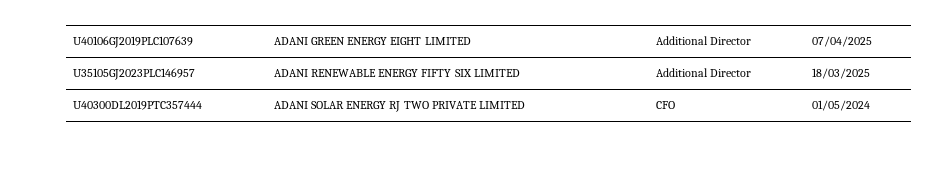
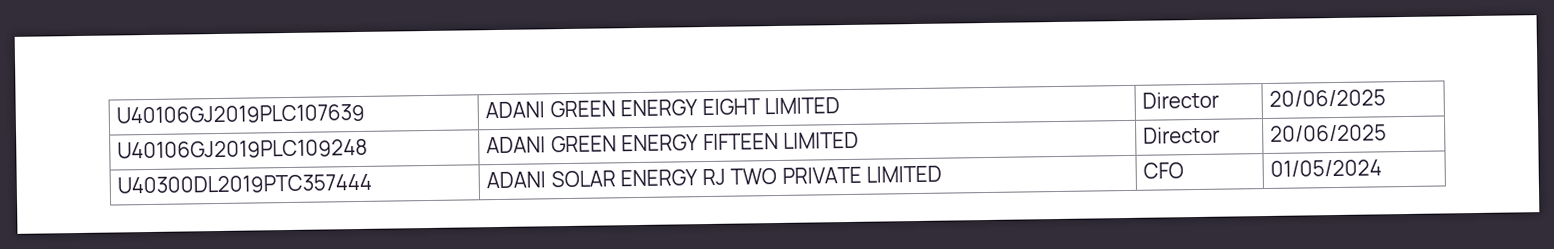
- U40106GJ2019PLC107639 | ADANI GREEN ENERGY EIGHT LIMITED | Additional Director | 07/04/2025
- U35105GJ2023PLC146957 | ADANI RENEWABLE ENERGY FIFTY SIX LIMITED | Additional Director | 18/03/2025
+ U40106GJ2019PLC107639 | ADANI GREEN ENERGY EIGHT LIMITED | Director | 20/06/2025
+ U40106GJ2019PLC109248 | ADANI GREEN ENERGY FIFTEEN LIMITED | Director | 20/06/2025

